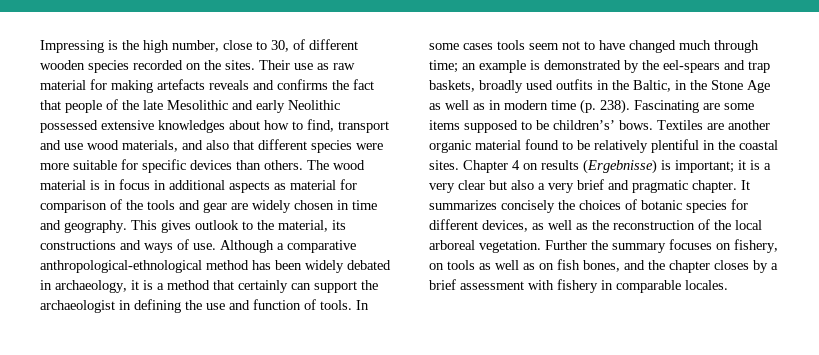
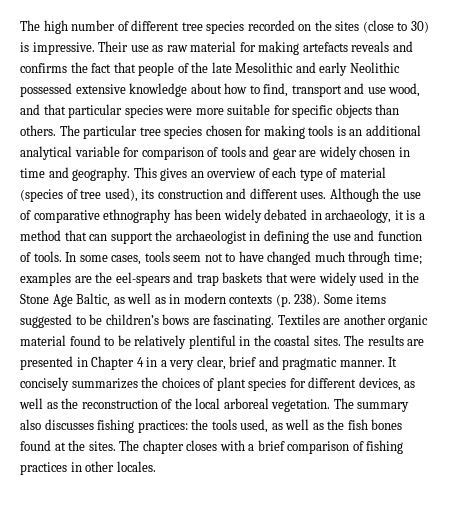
- Impressing is the high number, close to 30, of different wooden species recorded on the sites.
+ The high number of different tree species recorded on the sites (close to 30) is impressive.
- Their use as raw material for making artefacts reveals and confirms the fact that people of the late Mesolithic and early Neolithic possessed extensive knowledges about how to find, transport and use wood materials, and also that different species were more suitable for specific devices than others.
+ Their use as raw material for making artefacts reveals and confirms the fact that people of the late Mesolithic and early Neolithic possessed extensive knowledge about how to find, transport and use wood, and that particular species were more suitable for specific objects than others.
- The wood material is in focus in additional aspects as material for comparison of the tools and gear are widely chosen in time and geography.
+ The particular tree species chosen for making tools is an additional analytical variable for comparison of tools and gear are widely chosen in time and geography.
- This gives outlook to the material, its constructions and ways of use. Although a comparative anthropological-ethnological method has been widely debated in archaeology, it is a method that certainly can support the archaeologist in defining the use and function of tools.
+ This gives an overview of each type of material (species of tree used), its construction and different uses. Although the use of comparative ethnography has been widely debated in archaeology, it is a method that can support the archaeologist in defining the use and function of tools.
- In some cases tools seem not to have changed much through time; an example is demonstrated by the eel-spears and trap baskets, broadly used outfits in the Baltic, in the Stone Age as well as in modern time (p. 238).
+ In some cases, tools seem not to have changed much through time; examples are the eel-spears and trap baskets that were widely used in the Stone Age Baltic, as well as in modern contexts (p. 238).
- Fascinating are some items supposed to be children’s’ bows.
+ Some items suggested to be children’s bows are fascinating.
- Chapter 4 on results (Ergebnisse) is important; it is a very clear but also a very brief and pragmatic chapter. It summarizes concisely the choices of botanic species for different devices, as well as the reconstruction of the local arboreal vegetation.
+ The results are presented in Chapter 4 in a very clear, brief and pragmatic manner. It concisely summarizes the choices of plant species for different devices, as well as the reconstruction of the local arboreal vegetation.
- Further the summary focuses on fishery, on tools as well as on fish bones, and the chapter closes by a brief assessment with fishery in comparable locales.
+ The summary also discusses fishing practices: the tools used, as well as the fish bones found at the sites. The chapter closes with a brief comparison of fishing practices in other locales.

